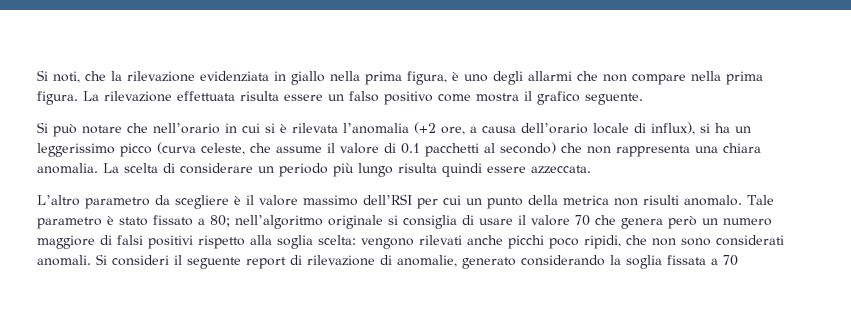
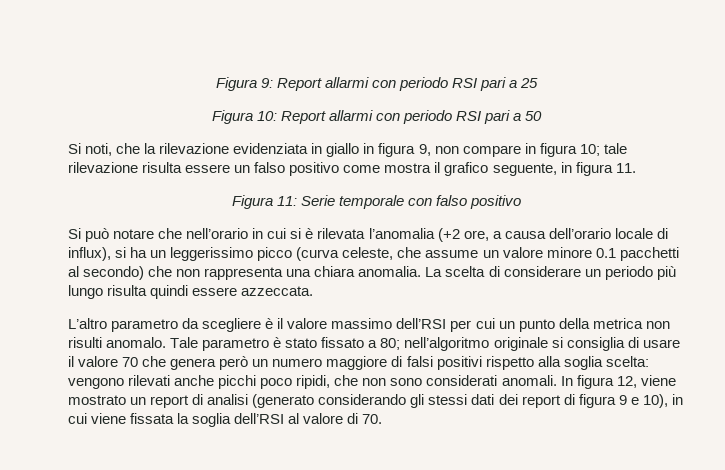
+ Figura 9: Report allarmi con periodo RSI pari a 25
+ Figura 10: Report allarmi con periodo RSI pari a 50
- Si noti, che la rilevazione evidenziata in giallo nella prima figura, è uno degli allarmi che non compare nella prima figura. La rilevazione effettuata risulta essere un falso positivo come mostra il grafico seguente.
+ Si noti, che la rilevazione evidenziata in giallo in figura 9, non compare in figura 10; tale rilevazione risulta essere un falso positivo come mostra il grafico seguente, in figura 11.
+ Figura 11: Serie temporale con falso positivo
- Si può notare che nell’orario in cui si è rilevata l’anomalia (+2 ore, a causa dell’orario locale di influx), si ha un leggerissimo picco (curva celeste, che assume il valore di 0.1 pacchetti al secondo) che non rappresenta una chiara anomalia.
+ Si può notare che nell’orario in cui si è rilevata l’anomalia (+2 ore, a causa dell’orario locale di influx), si ha un leggerissimo picco (curva celeste, che assume un valore minore 0.1 pacchetti al secondo) che non rappresenta una chiara anomalia.
- Si consideri il seguente report di rilevazione di anomalie, generato considerando la soglia fissata a 70
+ In figura 12, viene mostrato un report di analisi (generato considerando gli stessi dati dei report di figura 9 e 10), in cui viene fissata la soglia dell’RSI al valore di 70.

